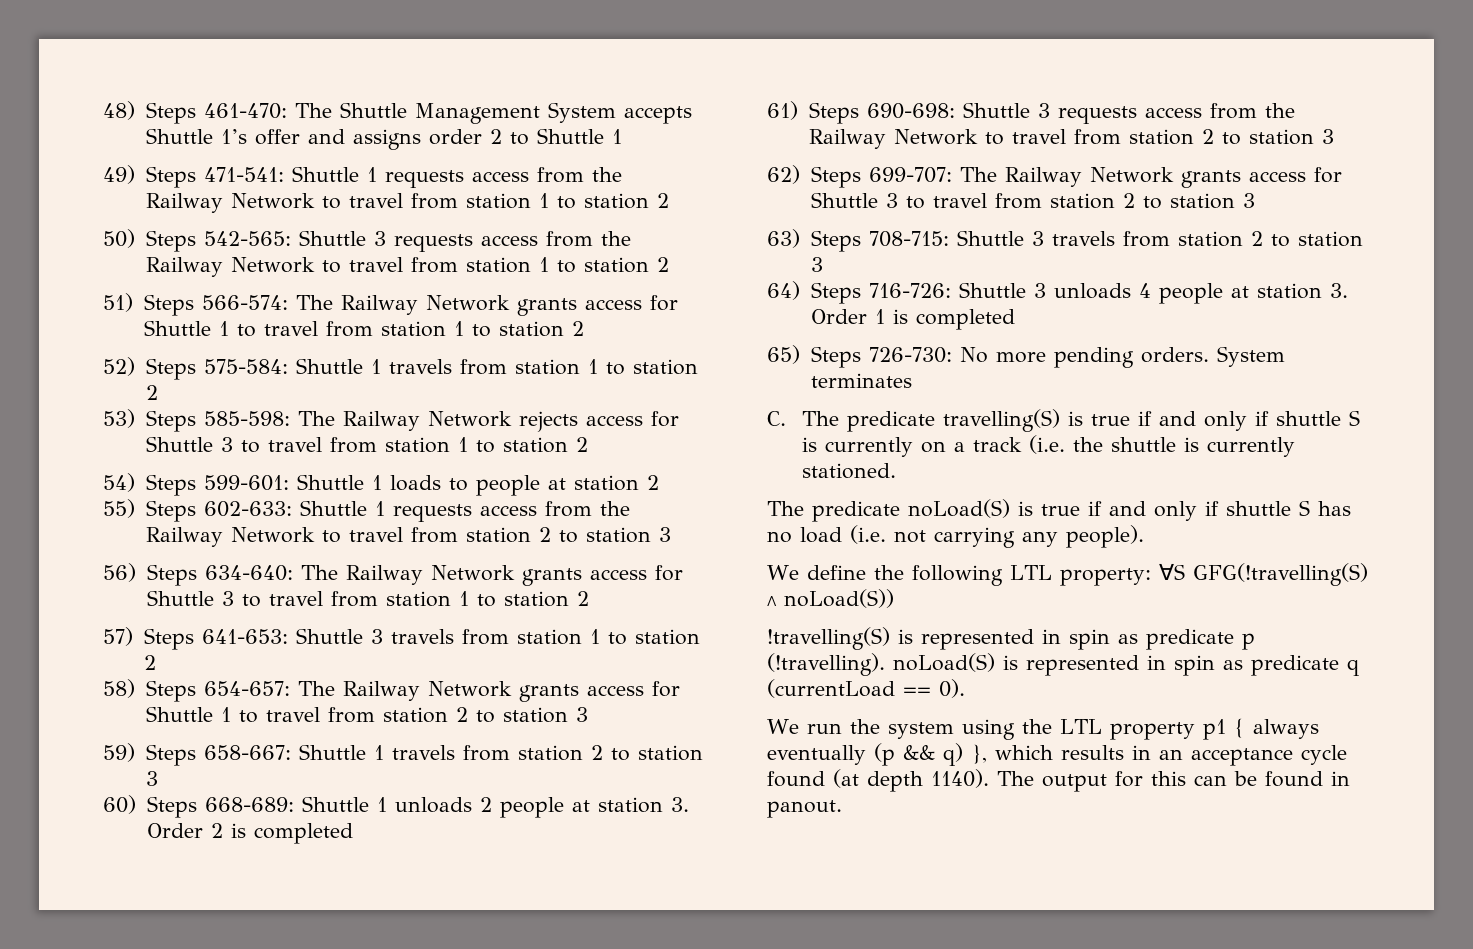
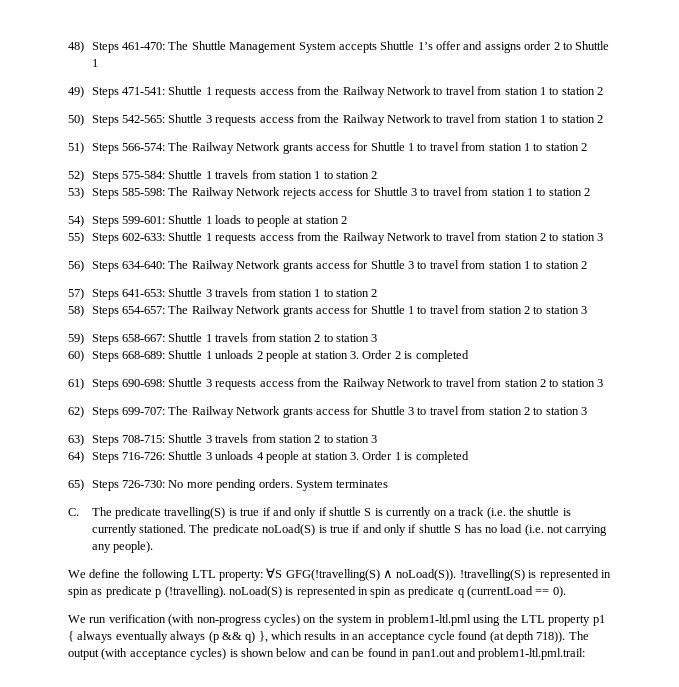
- C. The predicate travelling(S) is true if and only if shuttle S is currently on a track (i.e. the shuttle is currently stationed.
- The predicate noLoad(S) is true if and only if shuttle S has no load (i.e. not carrying any people).
+ C. The predicate travelling(S) is true if and only if shuttle S is currently on a track (i.e. the shuttle is currently stationed. The predicate noLoad(S) is true if and only if shuttle S has no load (i.e. not carrying any people).
- We define the following LTL property: ∀S GFG(!travelling(S) ∧ noLoad(S))
- !travelling(S) is represented in spin as predicate p (!travelling). noLoad(S) is represented in spin as predicate q (currentLoad == 0).
+ We define the following LTL property: ∀S GFG(!travelling(S) ∧ noLoad(S)). !travelling(S) is represented in spin as predicate p (!travelling). noLoad(S) is represented in spin as predicate q (currentLoad == 0).
- We run the system using the LTL property p1 { always eventually (p && q) }, which results in an acceptance cycle found (at depth 1140).
+ We run verification (with non-progress cycles) on the system in problem1-ltl.pml using the LTL property p1 { always eventually always (p && q) }, which results in an acceptance cycle found (at depth 718)).
- The output for this can be found in panout.
+ The output (with acceptance cycles) is shown below and can be found in pan1.out and problem1-ltl.pml.trail:

